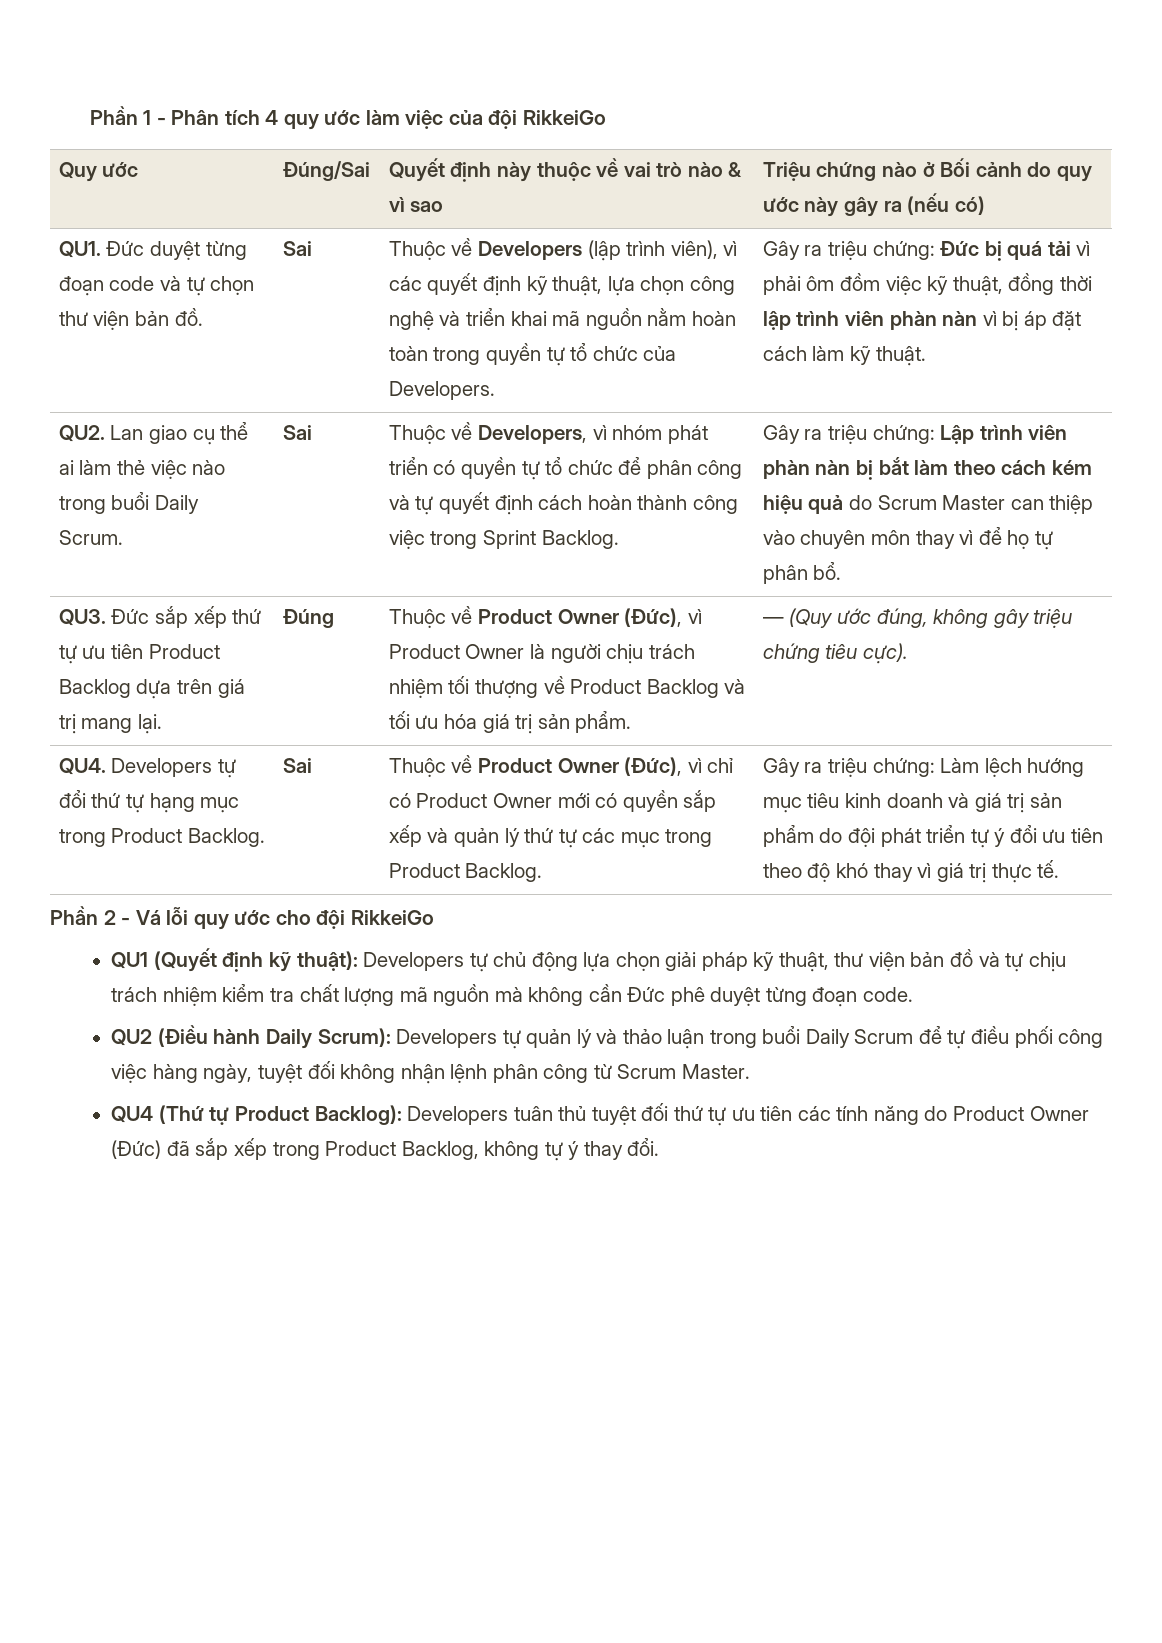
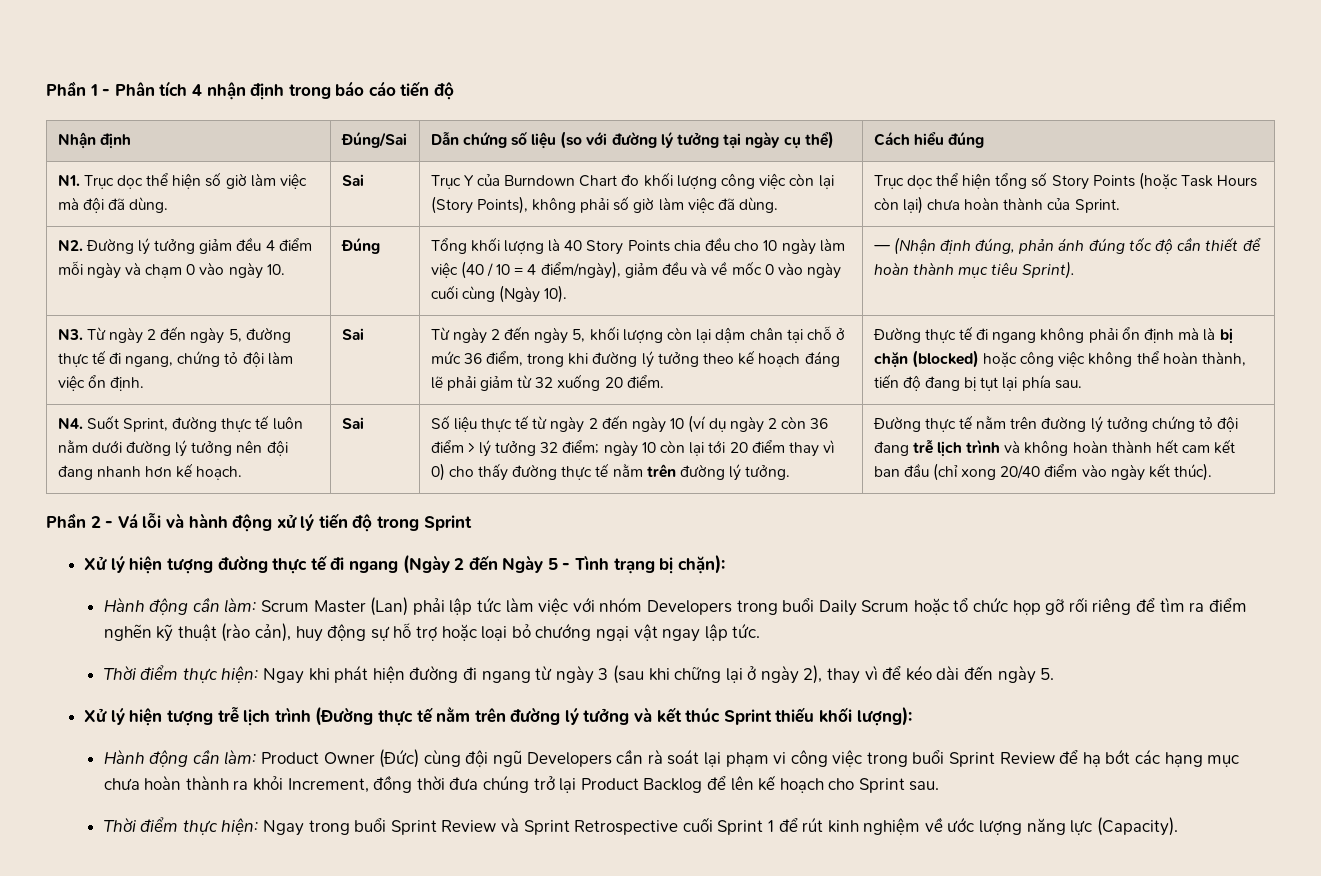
- Phần 1 - Phân tích 4 quy ước làm việc của đội RikkeiGo
- Quy ước | Đúng/Sai | Quyết định này thuộc về vai trò nào & vì sao | Triệu chứng nào ở Bối cảnh do quy ước này gây ra (nếu có)
- QU1. Đức duyệt từng đoạn code và tự chọn thư viện bản đồ. | Sai | Thuộc về Developers (lập trình viên), vì các quyết định kỹ thuật, lựa chọn công nghệ và triển khai mã nguồn nằm hoàn toàn trong quyền tự tổ chức của Developers. | Gây ra triệu chứng: Đức bị quá tải vì phải ôm đồm việc kỹ thuật, đồng thời lập trình viên phàn nàn vì bị áp đặt cách làm kỹ thuật.
- QU2. Lan giao cụ thể ai làm thẻ việc nào trong buổi Daily Scrum. | Sai | Thuộc về Developers, vì nhóm phát triển có quyền tự tổ chức để phân công và tự quyết định cách hoàn thành công việc trong Sprint Backlog. | Gây ra triệu chứng: Lập trình viên phàn nàn bị bắt làm theo cách kém hiệu quả do Scrum Master can thiệp vào chuyên môn thay vì để họ tự phân bổ.
- QU3. Đức sắp xếp thứ tự ưu tiên Product Backlog dựa trên giá trị mang lại. | Đúng | Thuộc về Product Owner (Đức), vì Product Owner là người chịu trách nhiệm tối thượng về Product Backlog và tối ưu hóa giá trị sản phẩm. | — (Quy ước đúng, không gây triệu chứng tiêu cực).
- QU4. Developers tự đổi thứ tự hạng mục trong Product Backlog. | Sai | Thuộc về Product Owner (Đức), vì chỉ có Product Owner mới có quyền sắp xếp và quản lý thứ tự các mục trong Product Backlog. | Gây ra triệu chứng: Làm lệch hướng mục tiêu kinh doanh và giá trị sản phẩm do đội phát triển tự ý đổi ưu tiên theo độ khó thay vì giá trị thực tế.
+ Phần 1 - Phân tích 4 nhận định trong báo cáo tiến độ
+ Nhận định | Đúng/Sai | Dẫn chứng số liệu (so với đường lý tưởng tại ngày cụ thể) | Cách hiểu đúng
+ N1. Trục dọc thể hiện số giờ làm việc mà đội đã dùng. | Sai | Trục Y của Burndown Chart đo khối lượng công việc còn lại (Story Points), không phải số giờ làm việc đã dùng. | Trục dọc thể hiện tổng số Story Points (hoặc Task Hours còn lại) chưa hoàn thành của Sprint.
+ N2. Đường lý tưởng giảm đều 4 điểm mỗi ngày và chạm 0 vào ngày 10. | Đúng | Tổng khối lượng là 40 Story Points chia đều cho 10 ngày làm việc (40 / 10 = 4 điểm/ngày), giảm đều và về mốc 0 vào ngày cuối cùng (Ngày 10). | — (Nhận định đúng, phản ánh đúng tốc độ cần thiết để hoàn thành mục tiêu Sprint).
+ N3. Từ ngày 2 đến ngày 5, đường thực tế đi ngang, chứng tỏ đội làm việc ổn định. | Sai | Từ ngày 2 đến ngày 5, khối lượng còn lại dậm chân tại chỗ ở mức 36 điểm, trong khi đường lý tưởng theo kế hoạch đáng lẽ phải giảm từ 32 xuống 20 điểm. | Đường thực tế đi ngang không phải ổn định mà là bị chặn (blocked) hoặc công việc không thể hoàn thành, tiến độ đang bị tụt lại phía sau.
+ N4. Suốt Sprint, đường thực tế luôn nằm dưới đường lý tưởng nên đội đang nhanh hơn kế hoạch. | Sai | Số liệu thực tế từ ngày 2 đến ngày 10 (ví dụ ngày 2 còn 36 điểm > lý tưởng 32 điểm; ngày 10 còn lại tới 20 điểm thay vì 0) cho thấy đường thực tế nằm trên đường lý tưởng. | Đường thực tế nằm trên đường lý tưởng chứng tỏ đội đang trễ lịch trình và không hoàn thành hết cam kết ban đầu (chỉ xong 20/40 điểm vào ngày kết thúc).
- Phần 2 - Vá lỗi quy ước cho đội RikkeiGo
- QU1 (Quyết định kỹ thuật): Developers tự chủ động lựa chọn giải pháp kỹ thuật, thư viện bản đồ và tự chịu trách nhiệm kiểm tra chất lượng mã nguồn mà không cần Đức phê duyệt từng đoạn code.
- QU2 (Điều hành Daily Scrum): Developers tự quản lý và thảo luận trong buổi Daily Scrum để tự điều phối công việc hàng ngày, tuyệt đối không nhận lệnh phân công từ Scrum Master.
- QU4 (Thứ tự Product Backlog): Developers tuân thủ tuyệt đối thứ tự ưu tiên các tính năng do Product Owner (Đức) đã sắp xếp trong Product Backlog, không tự ý thay đổi.
+ Phần 2 - Vá lỗi và hành động xử lý tiến độ trong Sprint
+ Xử lý hiện tượng đường thực tế đi ngang (Ngày 2 đến Ngày 5 - Tình trạng bị chặn):
+ Hành động cần làm: Scrum Master (Lan) phải lập tức làm việc với nhóm Developers trong buổi Daily Scrum hoặc tổ chức họp gỡ rối riêng để tìm ra điểm nghẽn kỹ thuật (rào cản), huy động sự hỗ trợ hoặc loại bỏ chướng ngại vật ngay lập tức.
+ Thời điểm thực hiện: Ngay khi phát hiện đường đi ngang từ ngày 3 (sau khi chững lại ở ngày 2), thay vì để kéo dài đến ngày 5.
+ Xử lý hiện tượng trễ lịch trình (Đường thực tế nằm trên đường lý tưởng và kết thúc Sprint thiếu khối lượng):
+ Hành động cần làm: Product Owner (Đức) cùng đội ngũ Developers cần rà soát lại phạm vi công việc trong buổi Sprint Review để hạ bớt các hạng mục chưa hoàn thành ra khỏi Increment, đồng thời đưa chúng trở lại Product Backlog để lên kế hoạch cho Sprint sau.
+ Thời điểm thực hiện: Ngay trong buổi Sprint Review và Sprint Retrospective cuối Sprint 1 để rút kinh nghiệm về ước lượng năng lực (Capacity).

